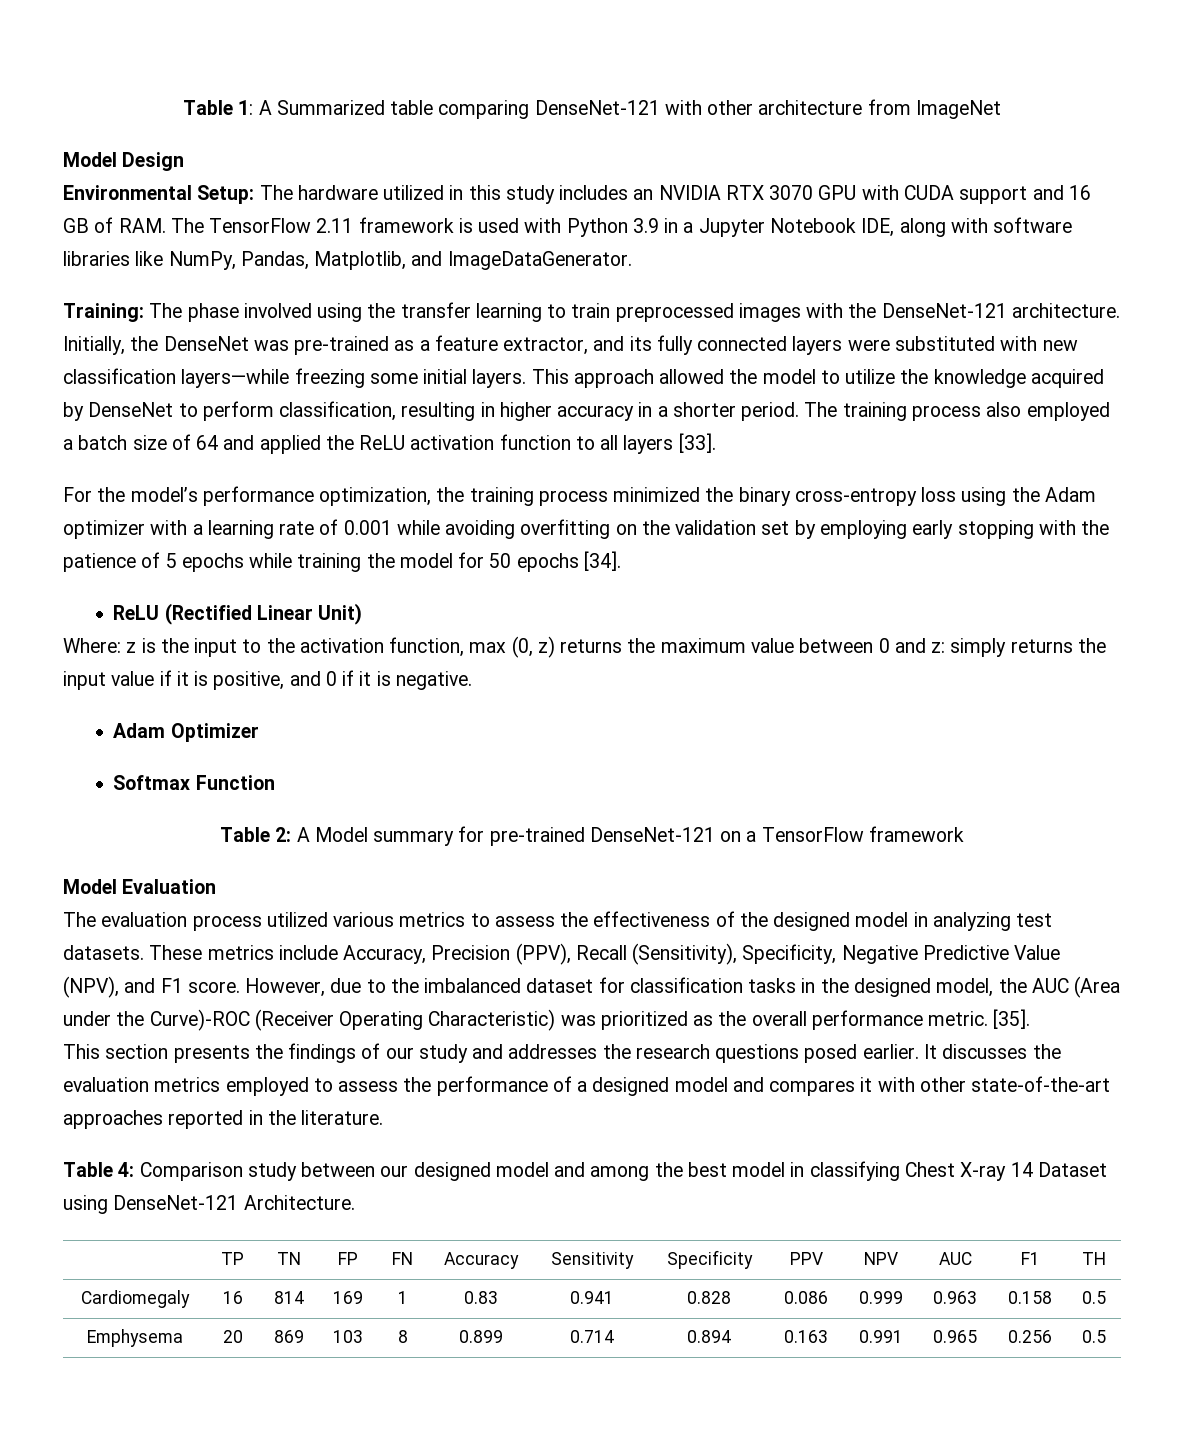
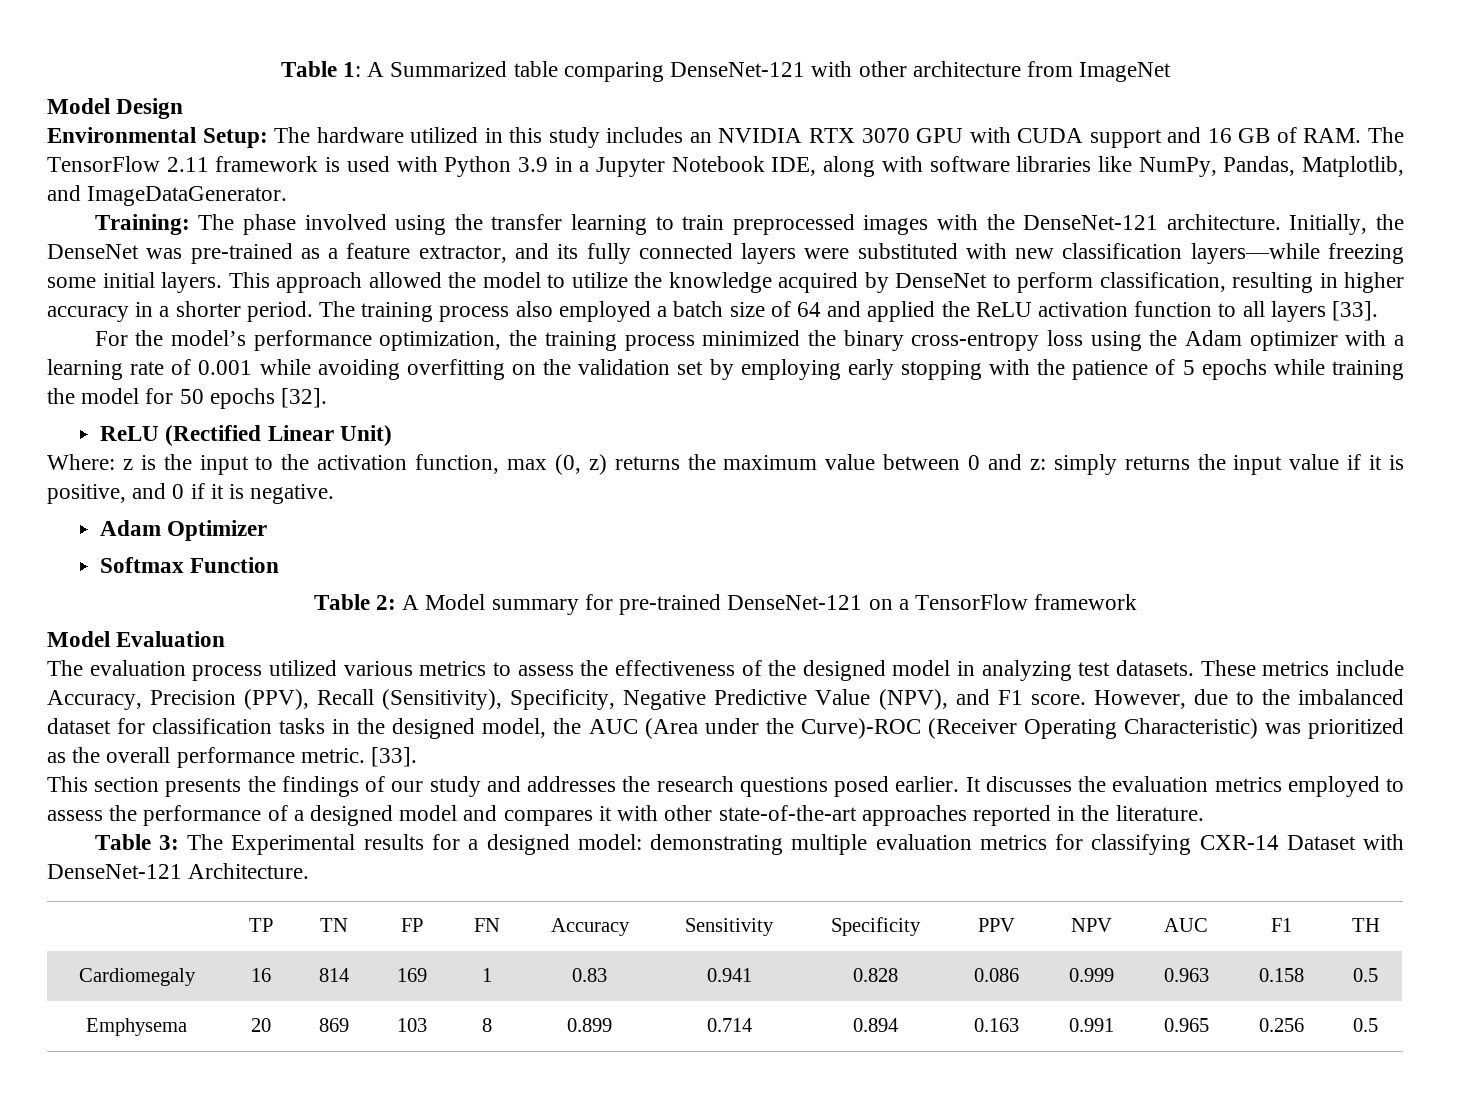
- For the model’s performance optimization, the training process minimized the binary cross-entropy loss using the Adam optimizer with a learning rate of 0.001 while avoiding overfitting on the validation set by employing early stopping with the patience of 5 epochs while training the model for 50 epochs [34].
+ For the model’s performance optimization, the training process minimized the binary cross-entropy loss using the Adam optimizer with a learning rate of 0.001 while avoiding overfitting on the validation set by employing early stopping with the patience of 5 epochs while training the model for 50 epochs [32].
- However, due to the imbalanced dataset for classification tasks in the designed model, the AUC (Area under the Curve)-ROC (Receiver Operating Characteristic) was prioritized as the overall performance metric. [35].
+ However, due to the imbalanced dataset for classification tasks in the designed model, the AUC (Area under the Curve)-ROC (Receiver Operating Characteristic) was prioritized as the overall performance metric. [33].
- Table 4: Comparison study between our designed model and among the best model in classifying Chest X-ray 14 Dataset using DenseNet-121 Architecture.
+ Table 3: The Experimental results for a designed model: demonstrating multiple evaluation metrics for classifying CXR-14 Dataset with DenseNet-121 Architecture.

